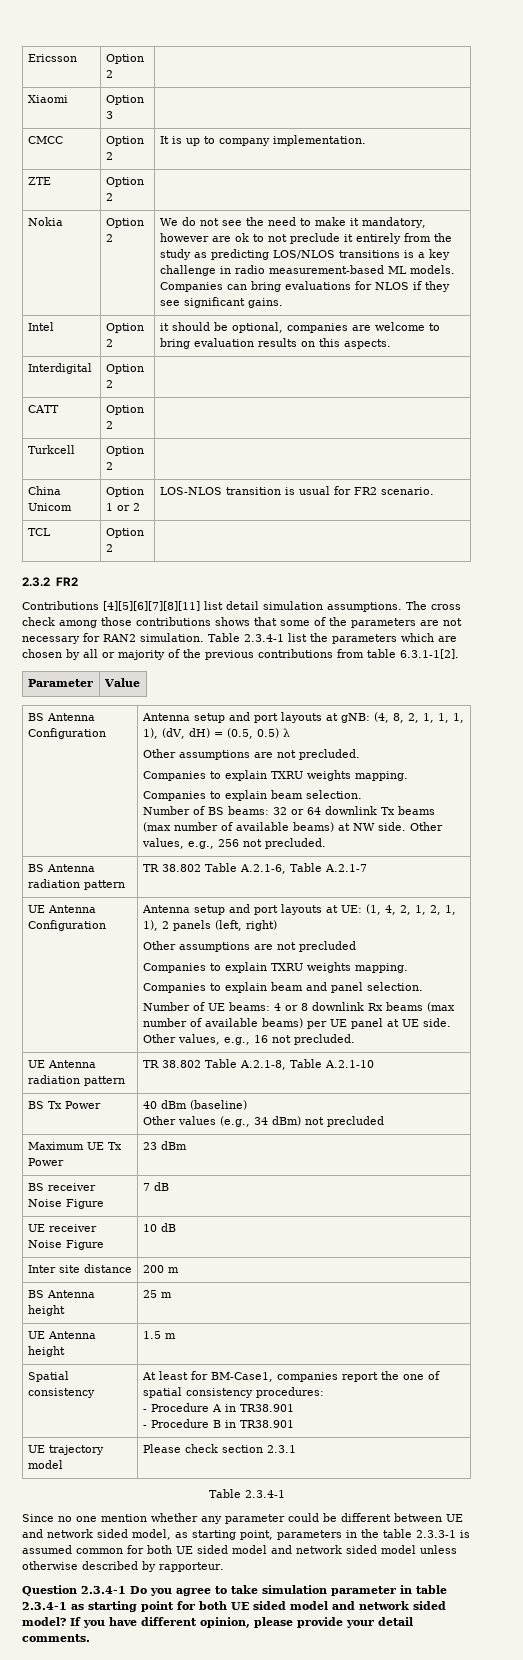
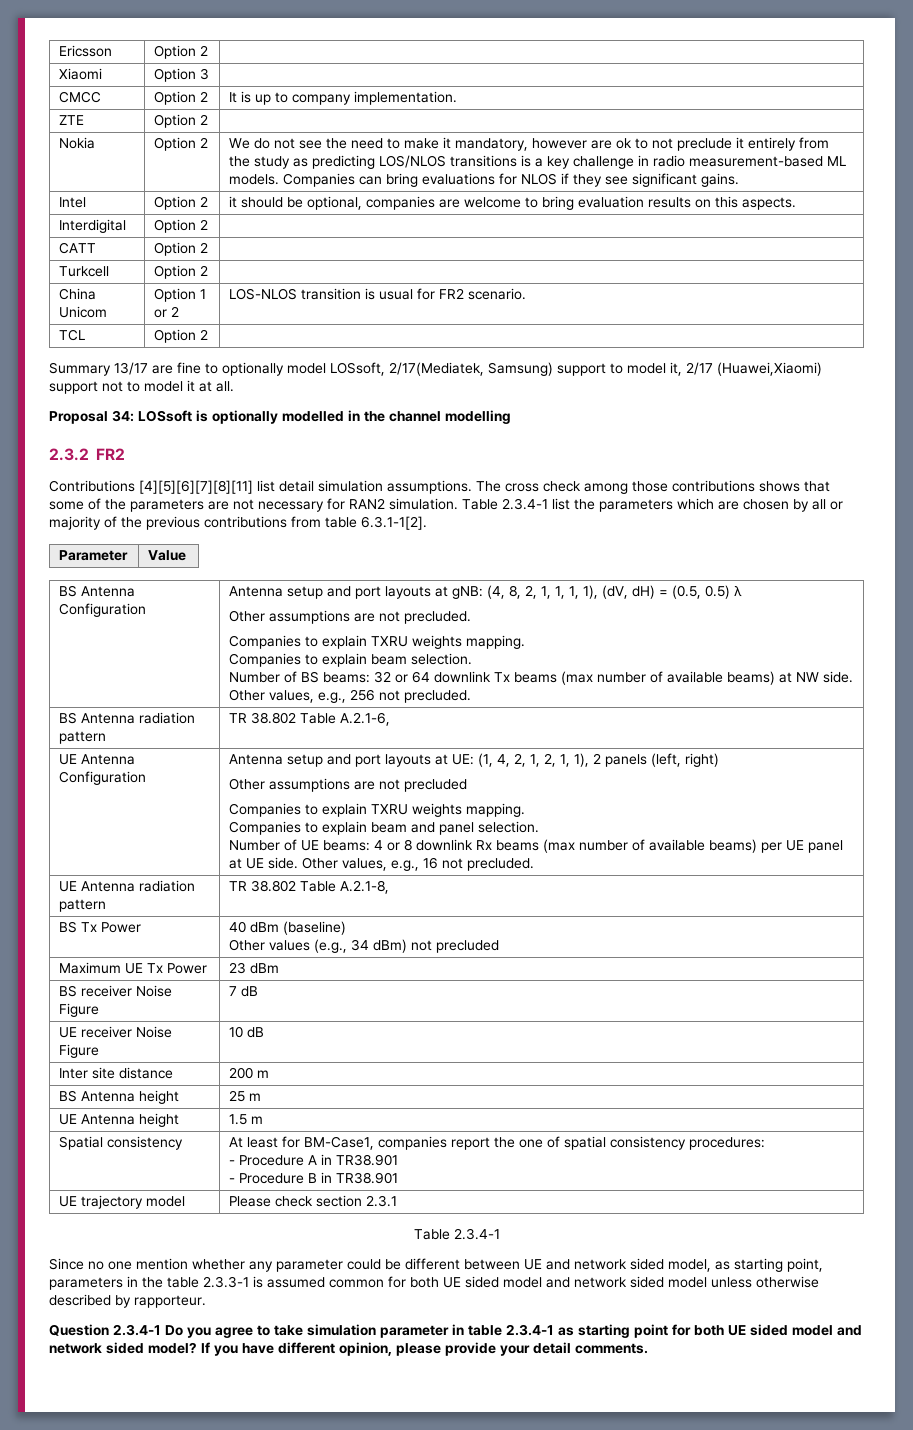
+ Summary 13/17 are fine to optionally model LOSsoft, 2/17(Mediatek, Samsung) support to model it, 2/17 (Huawei,Xiaomi) support not to model it at all.
+ Proposal 34: LOSsoft is optionally modelled in the channel modelling
- BS Antenna radiation pattern | TR 38.802 Table A.2.1-6, Table A.2.1-7
+ BS Antenna radiation pattern | TR 38.802 Table A.2.1-6,
- UE Antenna radiation pattern | TR 38.802 Table A.2.1-8, Table A.2.1-10
+ UE Antenna radiation pattern | TR 38.802 Table A.2.1-8,

